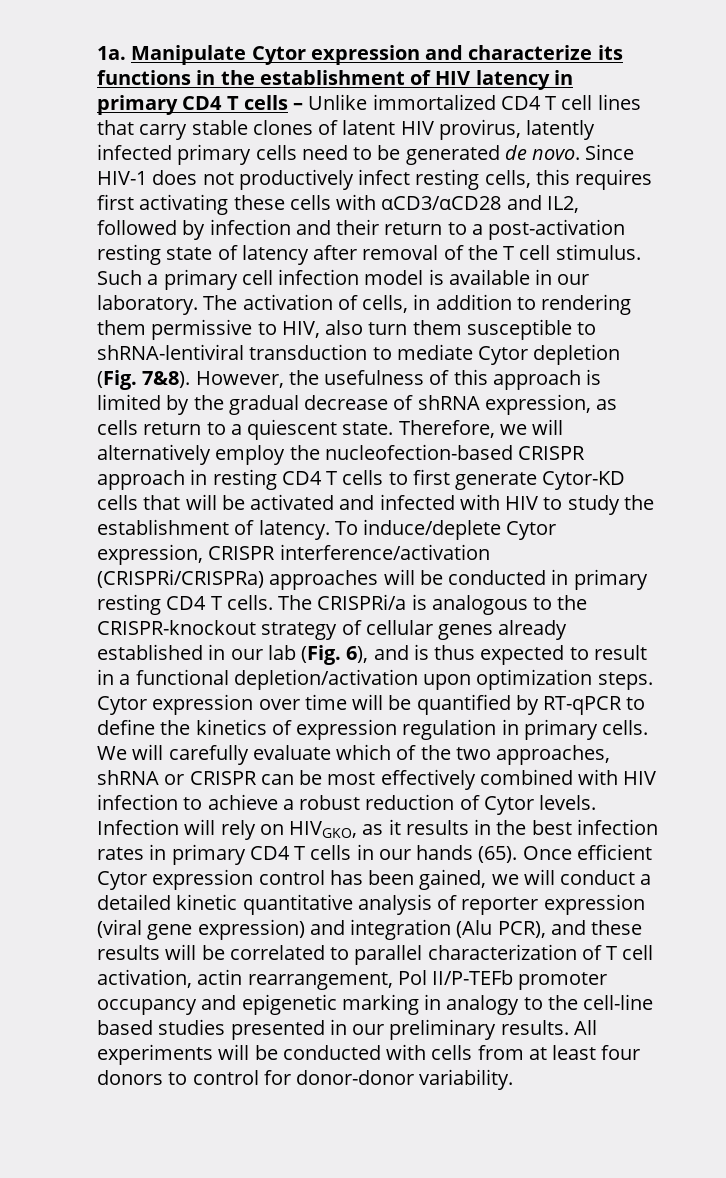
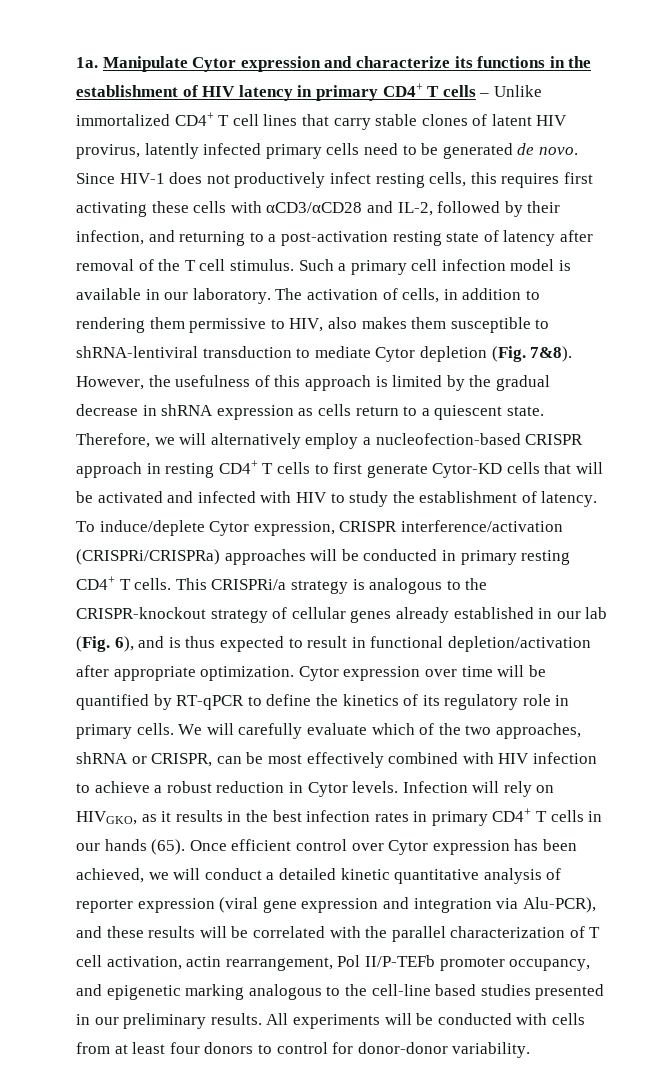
- Manipulate Cytor expression and characterize its functions in the establishment of HIV latency in primary CD4 T cells – Unlike immortalized CD4 T cell lines that carry stable clones of latent HIV provirus, latently infected primary cells need to be generated de novo.
+ Manipulate Cytor expression and characterize its functions in the establishment of HIV latency in primary CD4+ T cells – Unlike immortalized CD4+ T cell lines that carry stable clones of latent HIV provirus, latently infected primary cells need to be generated de novo.
- Since HIV-1 does not productively infect resting cells, this requires first activating these cells with αCD3/αCD28 and IL2, followed by infection and their return to a post-activation resting state of latency after removal of the T cell stimulus.
+ Since HIV-1 does not productively infect resting cells, this requires first activating these cells with αCD3/αCD28 and IL-2, followed by their infection, and returning to a post-activation resting state of latency after removal of the T cell stimulus.
- The activation of cells, in addition to rendering them permissive to HIV, also turn them susceptible to shRNA-lentiviral transduction to mediate Cytor depletion (Fig. 7&8).
+ The activation of cells, in addition to rendering them permissive to HIV, also makes them susceptible to shRNA-lentiviral transduction to mediate Cytor depletion (Fig. 7&8).
- However, the usefulness of this approach is limited by the gradual decrease of shRNA expression, as cells return to a quiescent state.
+ However, the usefulness of this approach is limited by the gradual decrease in shRNA expression as cells return to a quiescent state.
- Therefore, we will alternatively employ the nucleofection-based CRISPR approach in resting CD4 T cells to first generate Cytor-KD cells that will be activated and infected with HIV to study the establishment of latency.
+ Therefore, we will alternatively employ a nucleofection-based CRISPR approach in resting CD4+ T cells to first generate Cytor-KD cells that will be activated and infected with HIV to study the establishment of latency.
- To induce/deplete Cytor expression, CRISPR interference/activation (CRISPRi/CRISPRa) approaches will be conducted in primary resting CD4 T cells.
+ To induce/deplete Cytor expression, CRISPR interference/activation (CRISPRi/CRISPRa) approaches will be conducted in primary resting CD4+ T cells.
- The CRISPRi/a is analogous to the CRISPR-knockout strategy of cellular genes already established in our lab (Fig. 6), and is thus expected to result in a functional depletion/activation upon optimization steps.
+ This CRISPRi/a strategy is analogous to the CRISPR-knockout strategy of cellular genes already established in our lab (Fig. 6), and is thus expected to result in functional depletion/activation after appropriate optimization.
- Cytor expression over time will be quantified by RT-qPCR to define the kinetics of expression regulation in primary cells.
+ Cytor expression over time will be quantified by RT-qPCR to define the kinetics of its regulatory role in primary cells.
- We will carefully evaluate which of the two approaches, shRNA or CRISPR can be most effectively combined with HIV infection to achieve a robust reduction of Cytor levels.
+ We will carefully evaluate which of the two approaches, shRNA or CRISPR, can be most effectively combined with HIV infection to achieve a robust reduction in Cytor levels.
- Infection will rely on HIVGKO, as it results in the best infection rates in primary CD4 T cells in our hands (65).
+ Infection will rely on HIVGKO, as it results in the best infection rates in primary CD4+ T cells in our hands (65).
- Once efficient Cytor expression control has been gained, we will conduct a detailed kinetic quantitative analysis of reporter expression (viral gene expression) and integration (Alu PCR), and these results will be correlated to parallel characterization of T cell activation, actin rearrangement, Pol II/P-TEFb promoter occupancy and epigenetic marking in analogy to the cell-line based studies presented in our preliminary results.
+ Once efficient control over Cytor expression has been achieved, we will conduct a detailed kinetic quantitative analysis of reporter expression (viral gene expression and integration via Alu-PCR), and these results will be correlated with the parallel characterization of T cell activation, actin rearrangement, Pol II/P-TEFb promoter occupancy, and epigenetic marking analogous to the cell-line based studies presented in our preliminary results.

